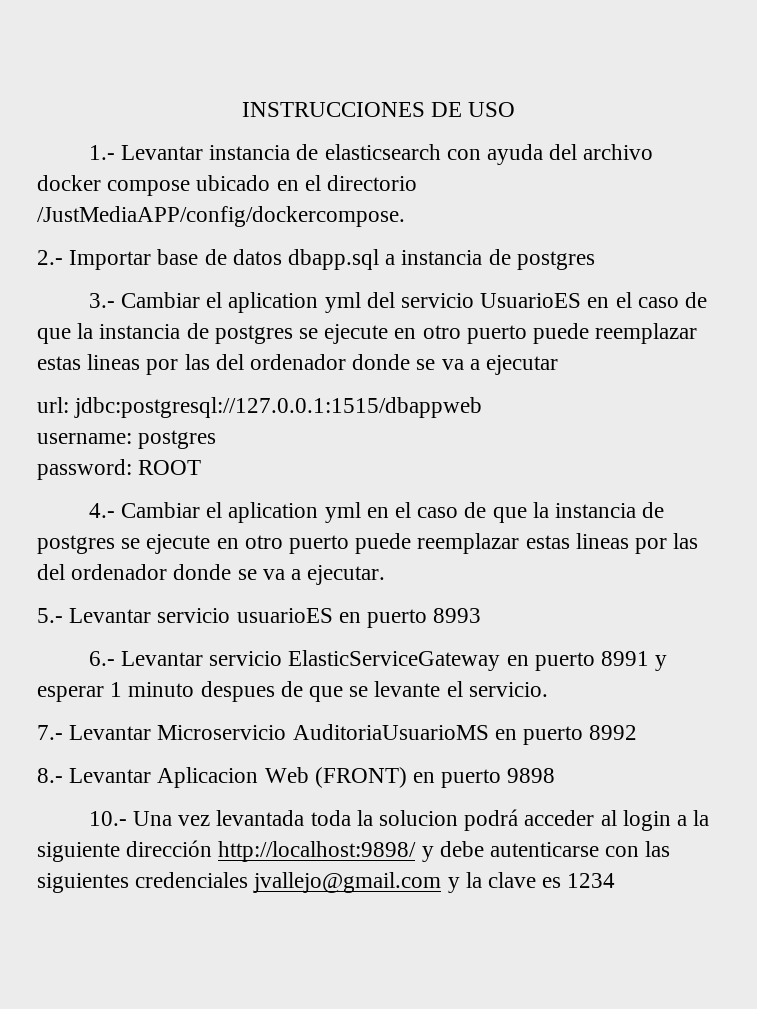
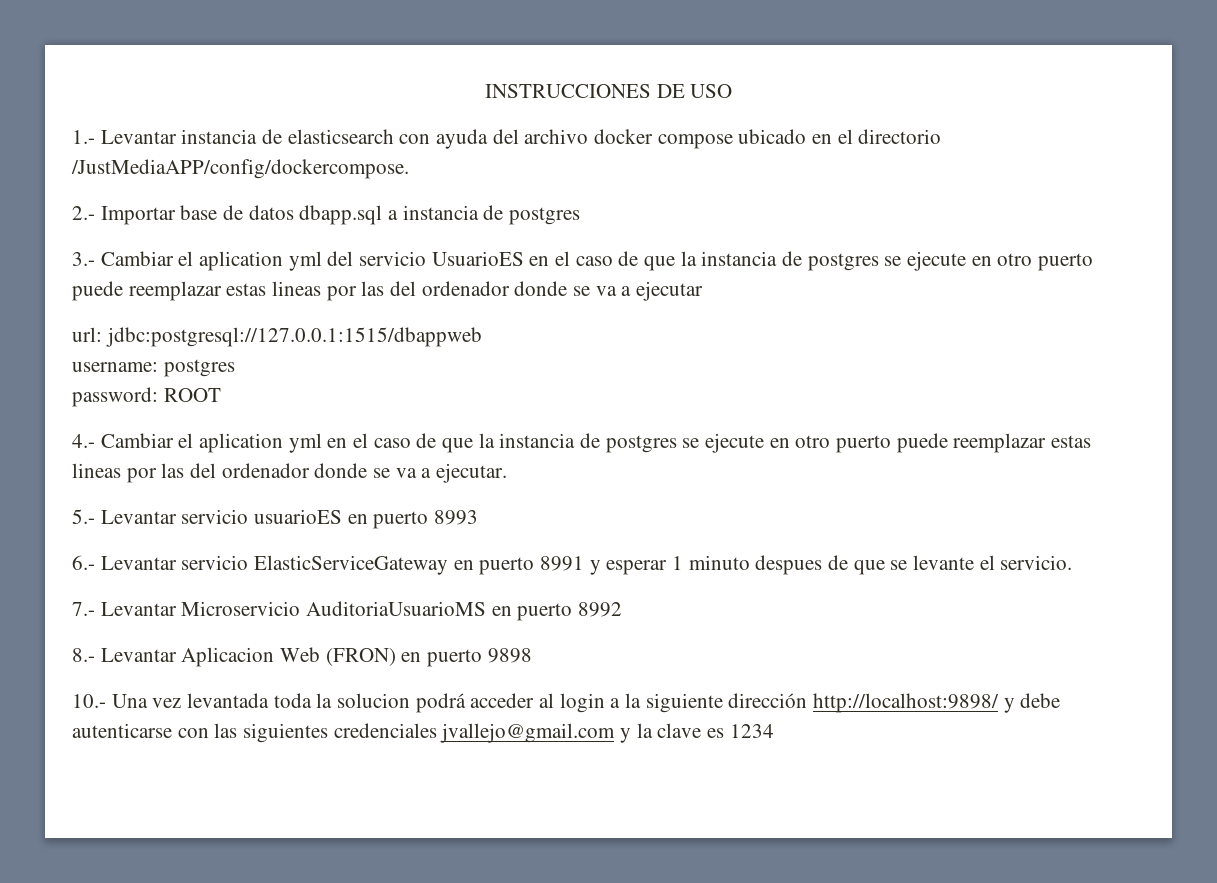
- 8.- Levantar Aplicacion Web (FRONT) en puerto 9898
+ 8.- Levantar Aplicacion Web (FRON) en puerto 9898

